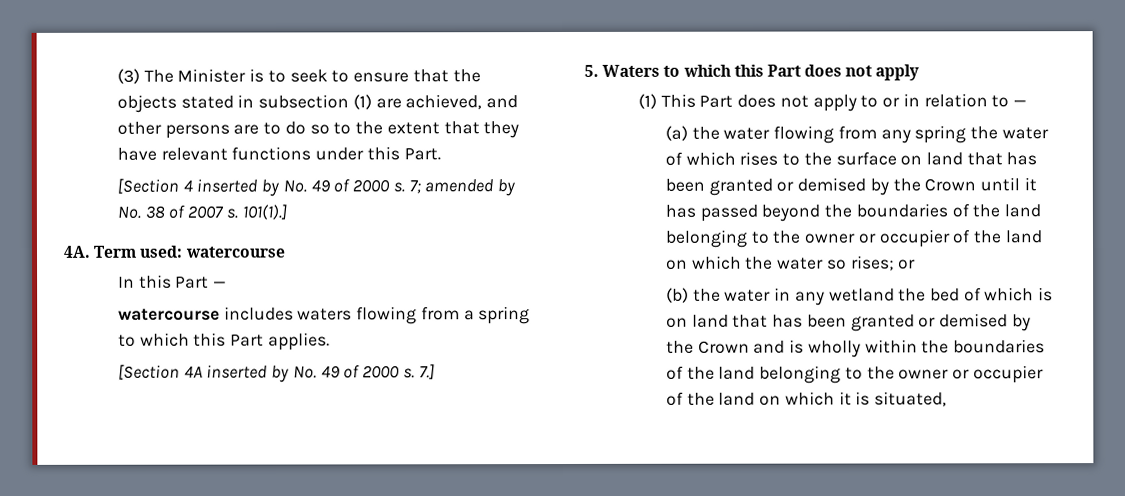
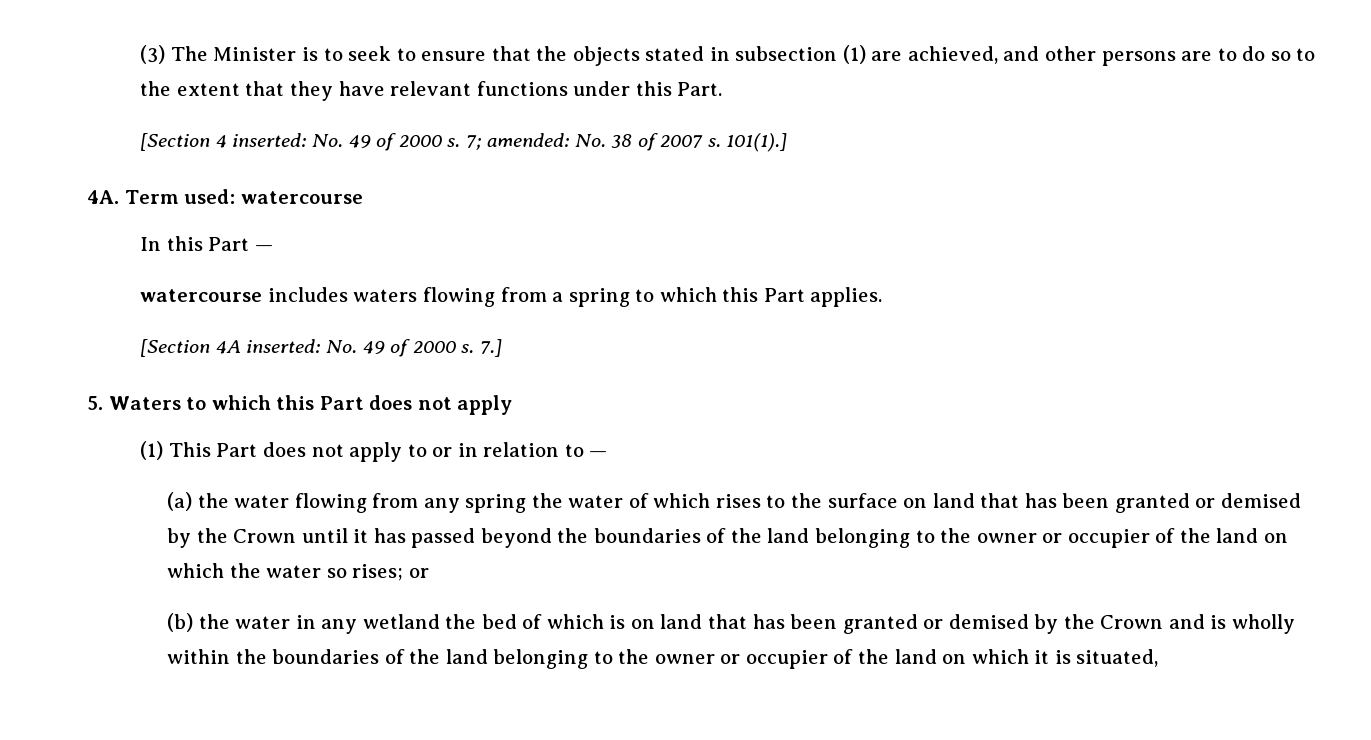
- [Section 4 inserted by No. 49 of 2000 s.
+ [Section 4 inserted: No. 49 of 2000 s.
- 7; amended by No. 38 of 2007 s.
+ 7; amended: No. 38 of 2007 s.
- [Section 4A inserted by No. 49 of 2000 s.
+ [Section 4A inserted: No. 49 of 2000 s.

